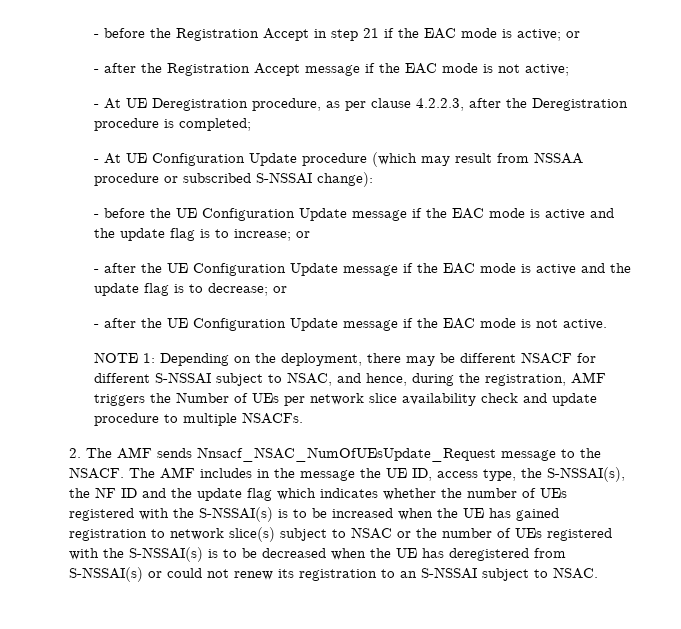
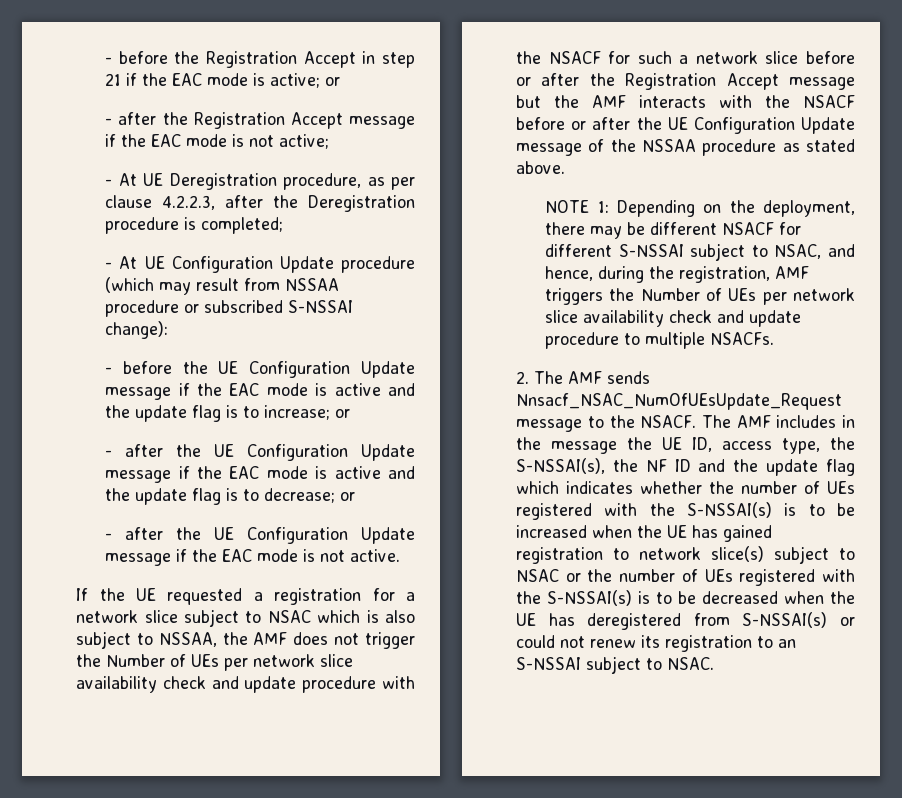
+ If the UE requested a registration for a network slice subject to NSAC which is also subject to NSSAA, the AMF does not trigger the Number of UEs per network slice availability check and update procedure with the NSACF for such a network slice before or after the Registration Accept message but the AMF interacts with the NSACF before or after the UE Configuration Update message of the NSSAA procedure as stated above.

